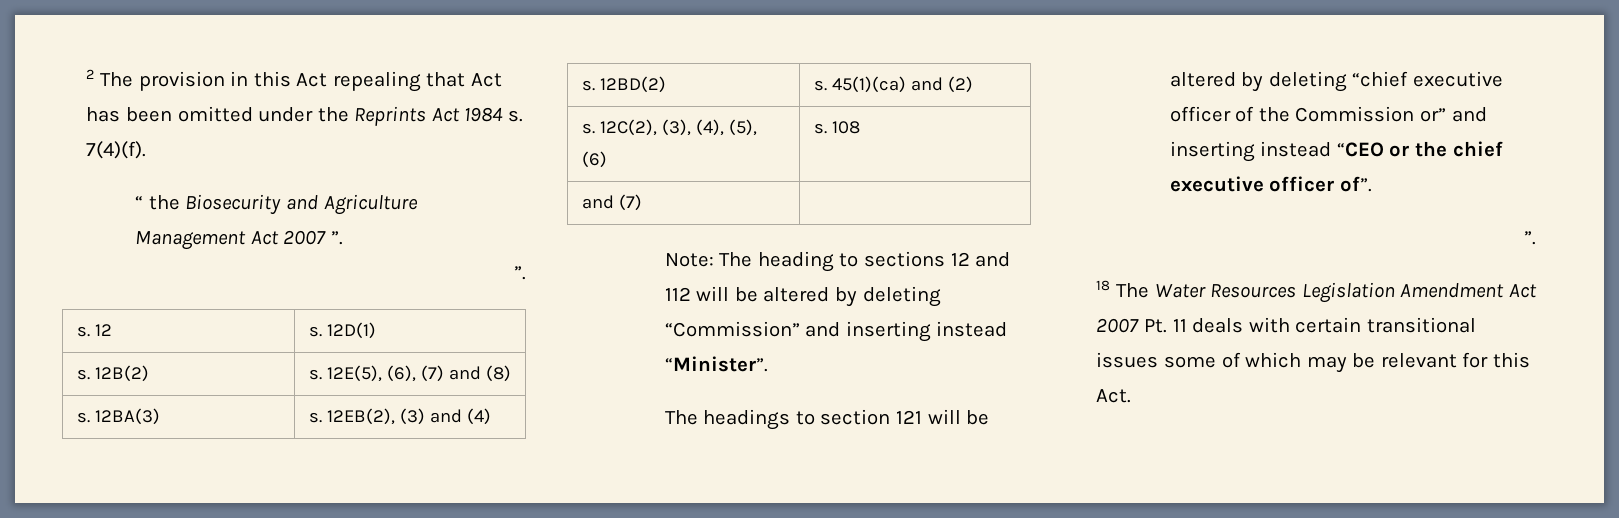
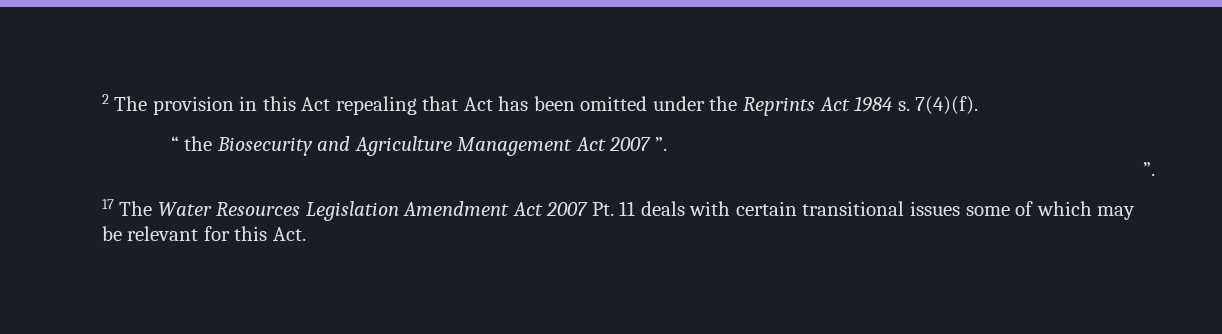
- s. 12 | s. 12D(1)
- s. 12B(2) | s. 12E(5), (6), (7) and (8)
- s. 12BA(3) | s. 12EB(2), (3) and (4)
- s. 12BD(2) | s. 45(1)(ca) and (2)
- s. 12C(2), (3), (4), (5), (6) | s. 108
- and (7) |
- Note: The heading to sections 12 and 112 will be altered by deleting “Commission” and inserting instead “Minister”.
- The headings to section 121 will be altered by deleting “chief executive officer of the Commission or” and inserting instead “CEO or the chief executive officer of”.
- ”.
- 18 The Water Resources Legislation Amendment Act 2007 Pt. 11 deals with certain transitional issues some of which may be relevant for this Act.
+ 17 The Water Resources Legislation Amendment Act 2007 Pt. 11 deals with certain transitional issues some of which may be relevant for this Act.

